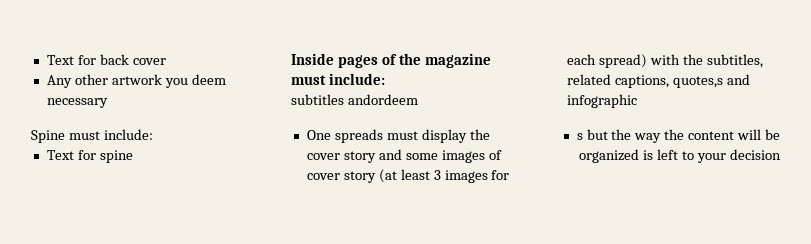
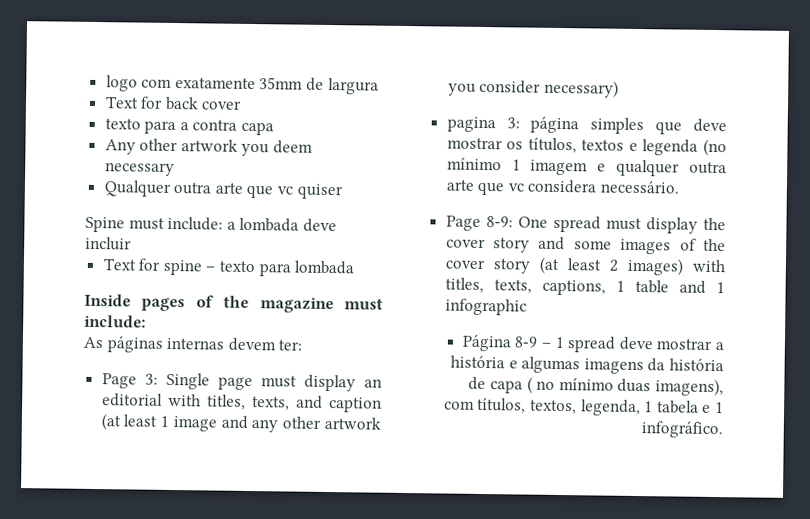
+ logo com exatamente 35mm de largura
+ texto para a contra capa
+ Qualquer outra arte que vc quiser
- Spine must include:
+ Spine must include: a lombada deve incluir
- Text for spine
+ Text for spine – texto para lombada
- subtitles andordeem
- One spreads must display the cover story and some images of cover story (at least 3 images for each spread) with the subtitles, related captions, quotes,s and infographic
- s but the way the content will be organized is left to your decision
+ As páginas internas devem ter:
+ Page 3: Single page must display an editorial with titles, texts, and caption (at least 1 image and any other artwork you consider necessary)
+ pagina 3: página simples que deve mostrar os títulos, textos e legenda (no mínimo 1 imagem e qualquer outra arte que vc considera necessário.
+ Page 8-9: One spread must display the cover story and some images of the cover story (at least 2 images) with titles, texts, captions, 1 table and 1 infographic
+ Página 8-9 – 1 spread deve mostrar a história e algumas imagens da história de capa ( no mínimo duas imagens), com títulos, textos, legenda, 1 tabela e 1 infográfico.

